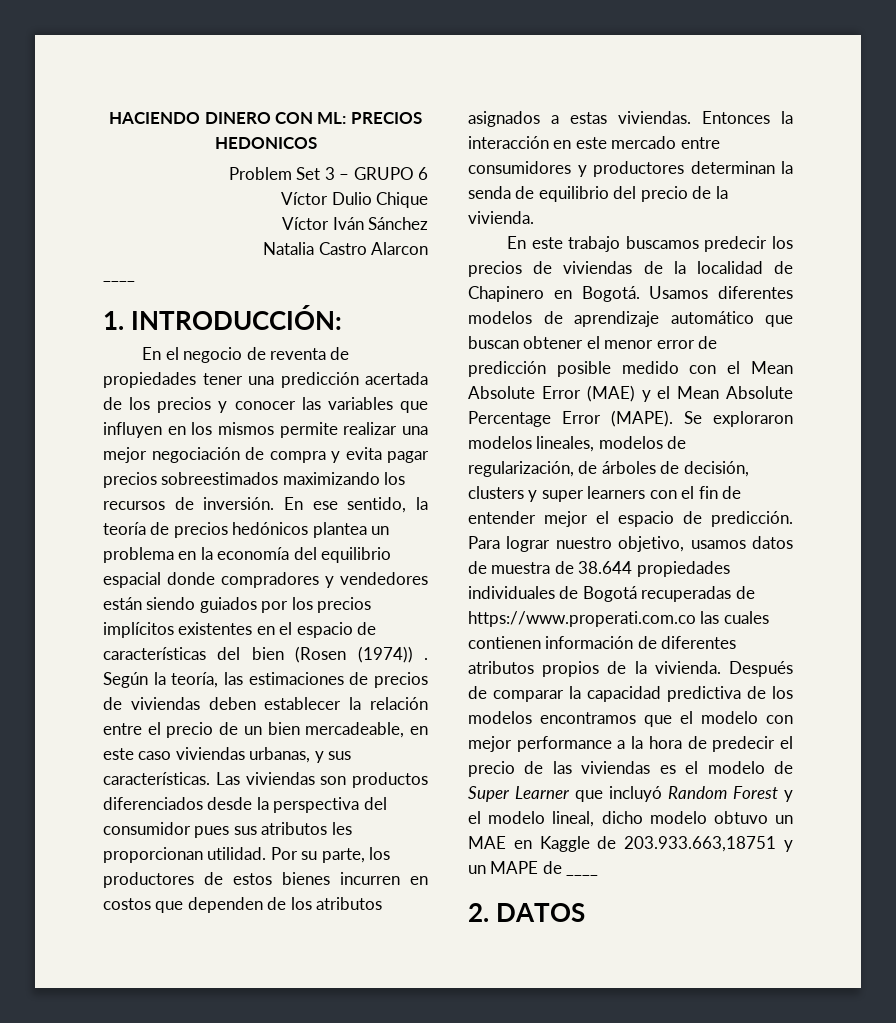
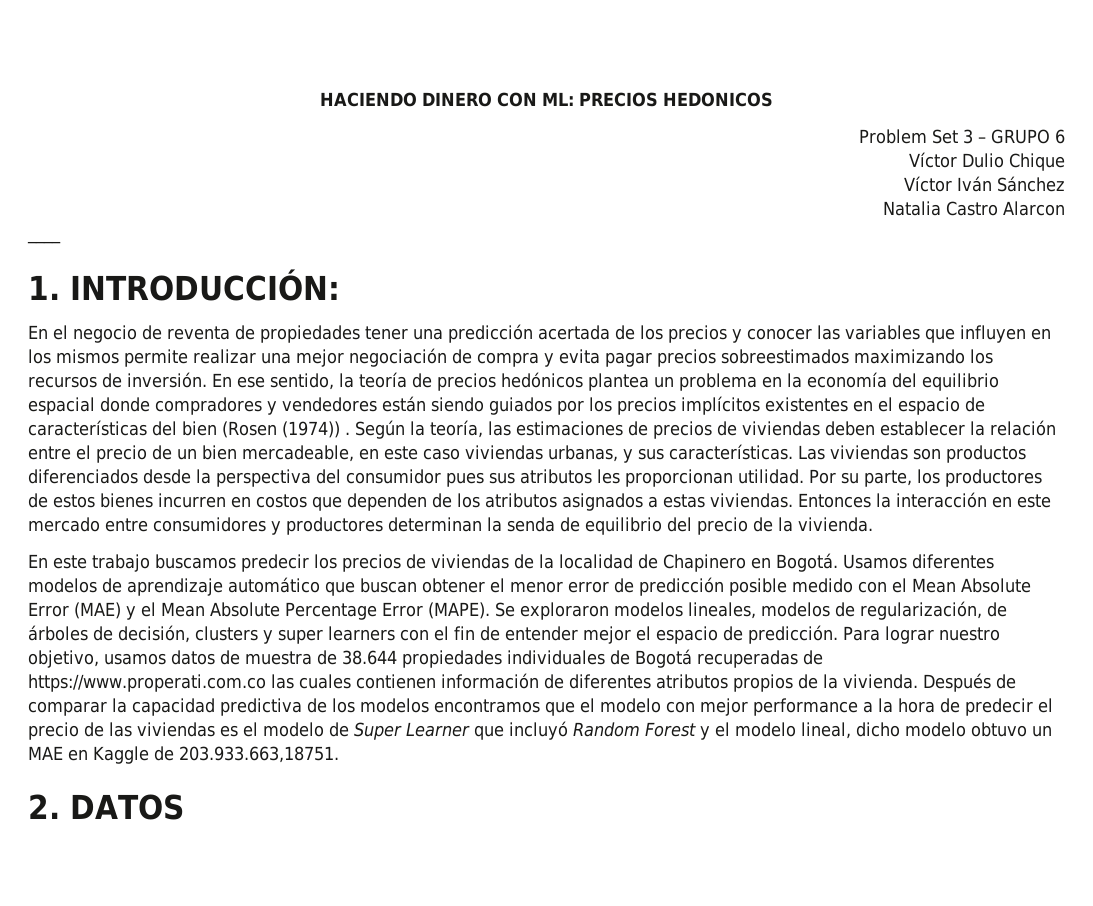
- Después de comparar la capacidad predictiva de los modelos encontramos que el modelo con mejor performance a la hora de predecir el precio de las viviendas es el modelo de Super Learner que incluyó Random Forest y el modelo lineal, dicho modelo obtuvo un MAE en Kaggle de 203.933.663,18751 y un MAPE de ____
+ Después de comparar la capacidad predictiva de los modelos encontramos que el modelo con mejor performance a la hora de predecir el precio de las viviendas es el modelo de Super Learner que incluyó Random Forest y el modelo lineal, dicho modelo obtuvo un MAE en Kaggle de 203.933.663,18751.

